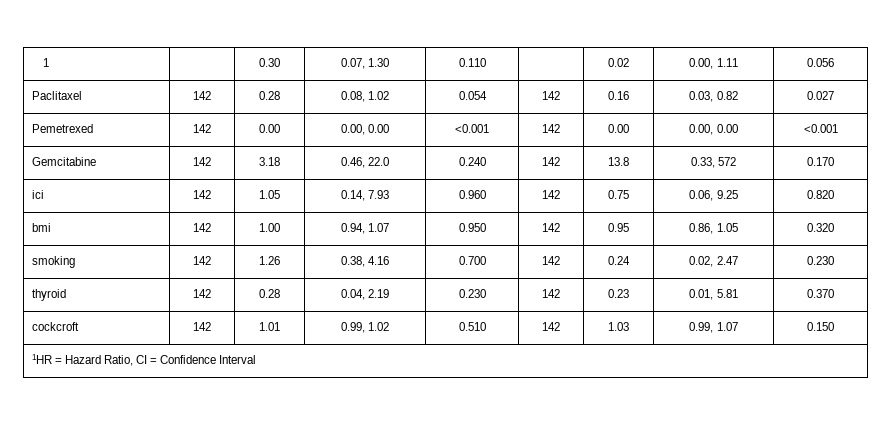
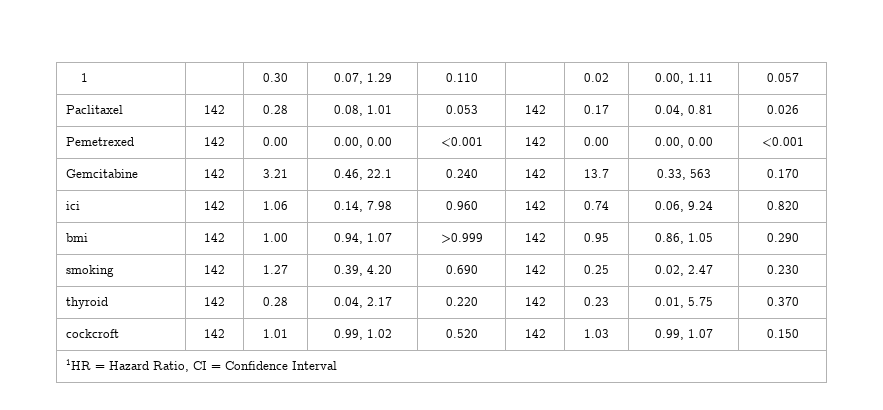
- 1 | | 0.30 | 0.07, 1.30 | 0.110 | | 0.02 | 0.00, 1.11 | 0.056
+ 1 | | 0.30 | 0.07, 1.29 | 0.110 | | 0.02 | 0.00, 1.11 | 0.057
- Paclitaxel | 142 | 0.28 | 0.08, 1.02 | 0.054 | 142 | 0.16 | 0.03, 0.82 | 0.027
+ Paclitaxel | 142 | 0.28 | 0.08, 1.01 | 0.053 | 142 | 0.17 | 0.04, 0.81 | 0.026
- Gemcitabine | 142 | 3.18 | 0.46, 22.0 | 0.240 | 142 | 13.8 | 0.33, 572 | 0.170
+ Gemcitabine | 142 | 3.21 | 0.46, 22.1 | 0.240 | 142 | 13.7 | 0.33, 563 | 0.170
- ici | 142 | 1.05 | 0.14, 7.93 | 0.960 | 142 | 0.75 | 0.06, 9.25 | 0.820
+ ici | 142 | 1.06 | 0.14, 7.98 | 0.960 | 142 | 0.74 | 0.06, 9.24 | 0.820
- bmi | 142 | 1.00 | 0.94, 1.07 | 0.950 | 142 | 0.95 | 0.86, 1.05 | 0.320
+ bmi | 142 | 1.00 | 0.94, 1.07 | >0.999 | 142 | 0.95 | 0.86, 1.05 | 0.290
- smoking | 142 | 1.26 | 0.38, 4.16 | 0.700 | 142 | 0.24 | 0.02, 2.47 | 0.230
+ smoking | 142 | 1.27 | 0.39, 4.20 | 0.690 | 142 | 0.25 | 0.02, 2.47 | 0.230
- thyroid | 142 | 0.28 | 0.04, 2.19 | 0.230 | 142 | 0.23 | 0.01, 5.81 | 0.370
+ thyroid | 142 | 0.28 | 0.04, 2.17 | 0.220 | 142 | 0.23 | 0.01, 5.75 | 0.370
- cockcroft | 142 | 1.01 | 0.99, 1.02 | 0.510 | 142 | 1.03 | 0.99, 1.07 | 0.150
+ cockcroft | 142 | 1.01 | 0.99, 1.02 | 0.520 | 142 | 1.03 | 0.99, 1.07 | 0.150

